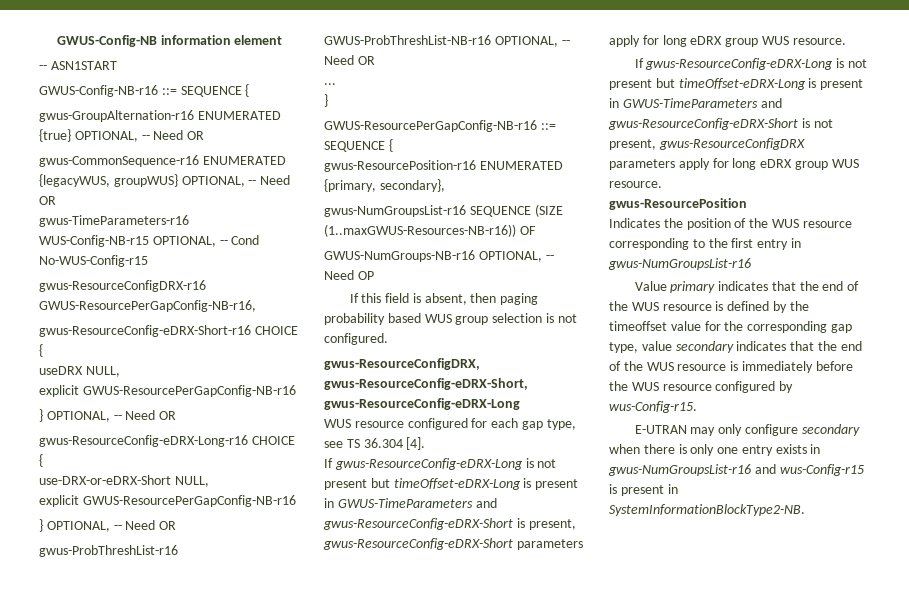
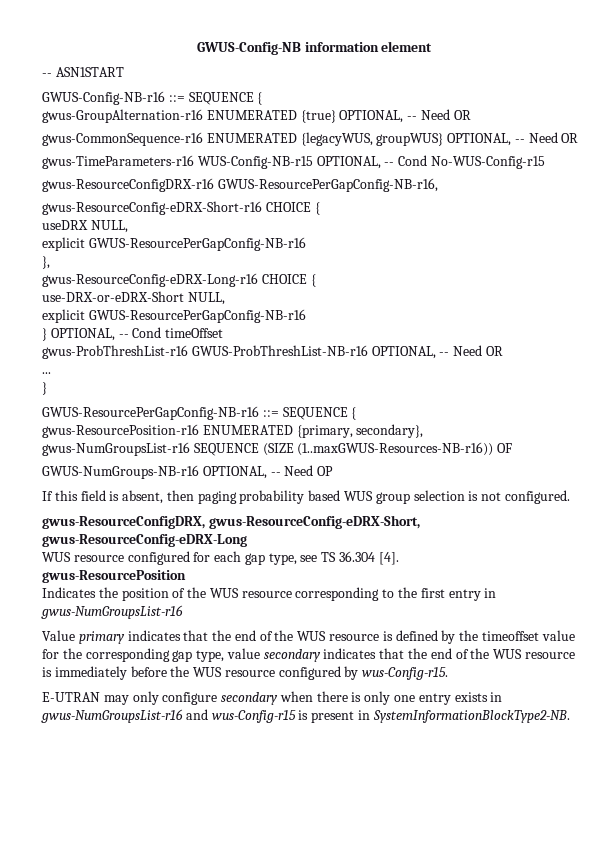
  useDRX NULL,
  explicit GWUS-ResourcePerGapConfig-NB-r16
- } OPTIONAL, -- Need OR
+ },
  use-DRX-or-eDRX-Short NULL,
  explicit GWUS-ResourcePerGapConfig-NB-r16
- } OPTIONAL, -- Need OR
+ } OPTIONAL, -- Cond timeOffset
- If gwus-ResourceConfig-eDRX-Long is not present but timeOffset-eDRX-Long is present in GWUS-TimeParameters and gwus-ResourceConfig-eDRX-Short is present, gwus-ResourceConfig-eDRX-Short parameters apply for long eDRX group WUS resource.
- If gwus-ResourceConfig-eDRX-Long is not present but timeOffset-eDRX-Long is present in GWUS-TimeParameters and gwus-ResourceConfig-eDRX-Short is not present, gwus-ResourceConfigDRX parameters apply for long eDRX group WUS resource.

